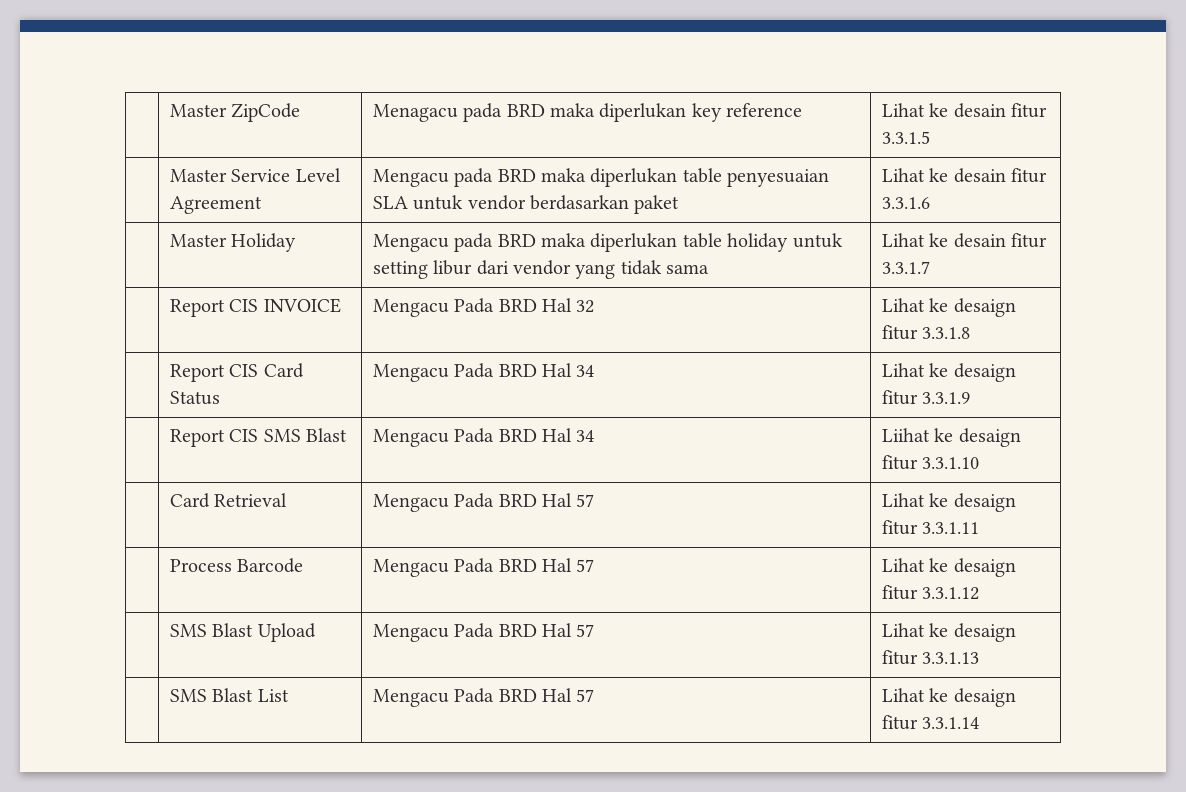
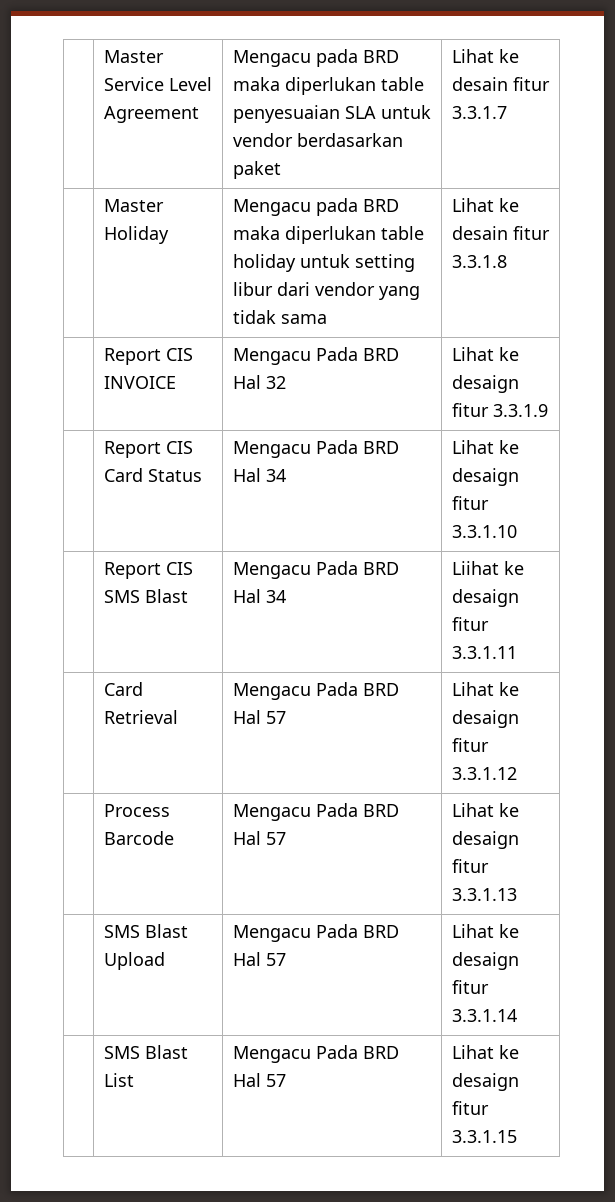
- | Master ZipCode | Menagacu pada BRD maka diperlukan key reference | Lihat ke desain fitur 3.3.1.5
- | Master Service Level Agreement | Mengacu pada BRD maka diperlukan table penyesuaian SLA untuk vendor berdasarkan paket | Lihat ke desain fitur 3.3.1.6
+ | Master Service Level Agreement | Mengacu pada BRD maka diperlukan table penyesuaian SLA untuk vendor berdasarkan paket | Lihat ke desain fitur 3.3.1.7
- | Master Holiday | Mengacu pada BRD maka diperlukan table holiday untuk setting libur dari vendor yang tidak sama | Lihat ke desain fitur 3.3.1.7
+ | Master Holiday | Mengacu pada BRD maka diperlukan table holiday untuk setting libur dari vendor yang tidak sama | Lihat ke desain fitur 3.3.1.8
- | Report CIS INVOICE | Mengacu Pada BRD Hal 32 | Lihat ke desaign fitur 3.3.1.8
+ | Report CIS INVOICE | Mengacu Pada BRD Hal 32 | Lihat ke desaign fitur 3.3.1.9
- | Report CIS Card Status | Mengacu Pada BRD Hal 34 | Lihat ke desaign fitur 3.3.1.9
+ | Report CIS Card Status | Mengacu Pada BRD Hal 34 | Lihat ke desaign fitur 3.3.1.10
- | Report CIS SMS Blast | Mengacu Pada BRD Hal 34 | Liihat ke desaign fitur 3.3.1.10
+ | Report CIS SMS Blast | Mengacu Pada BRD Hal 34 | Liihat ke desaign fitur 3.3.1.11
- | Card Retrieval | Mengacu Pada BRD Hal 57 | Lihat ke desaign fitur 3.3.1.11
+ | Card Retrieval | Mengacu Pada BRD Hal 57 | Lihat ke desaign fitur 3.3.1.12
- | Process Barcode | Mengacu Pada BRD Hal 57 | Lihat ke desaign fitur 3.3.1.12
+ | Process Barcode | Mengacu Pada BRD Hal 57 | Lihat ke desaign fitur 3.3.1.13
- | SMS Blast Upload | Mengacu Pada BRD Hal 57 | Lihat ke desaign fitur 3.3.1.13
+ | SMS Blast Upload | Mengacu Pada BRD Hal 57 | Lihat ke desaign fitur 3.3.1.14
- | SMS Blast List | Mengacu Pada BRD Hal 57 | Lihat ke desaign fitur 3.3.1.14
+ | SMS Blast List | Mengacu Pada BRD Hal 57 | Lihat ke desaign fitur 3.3.1.15

